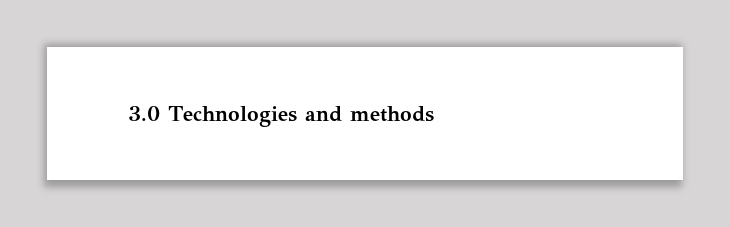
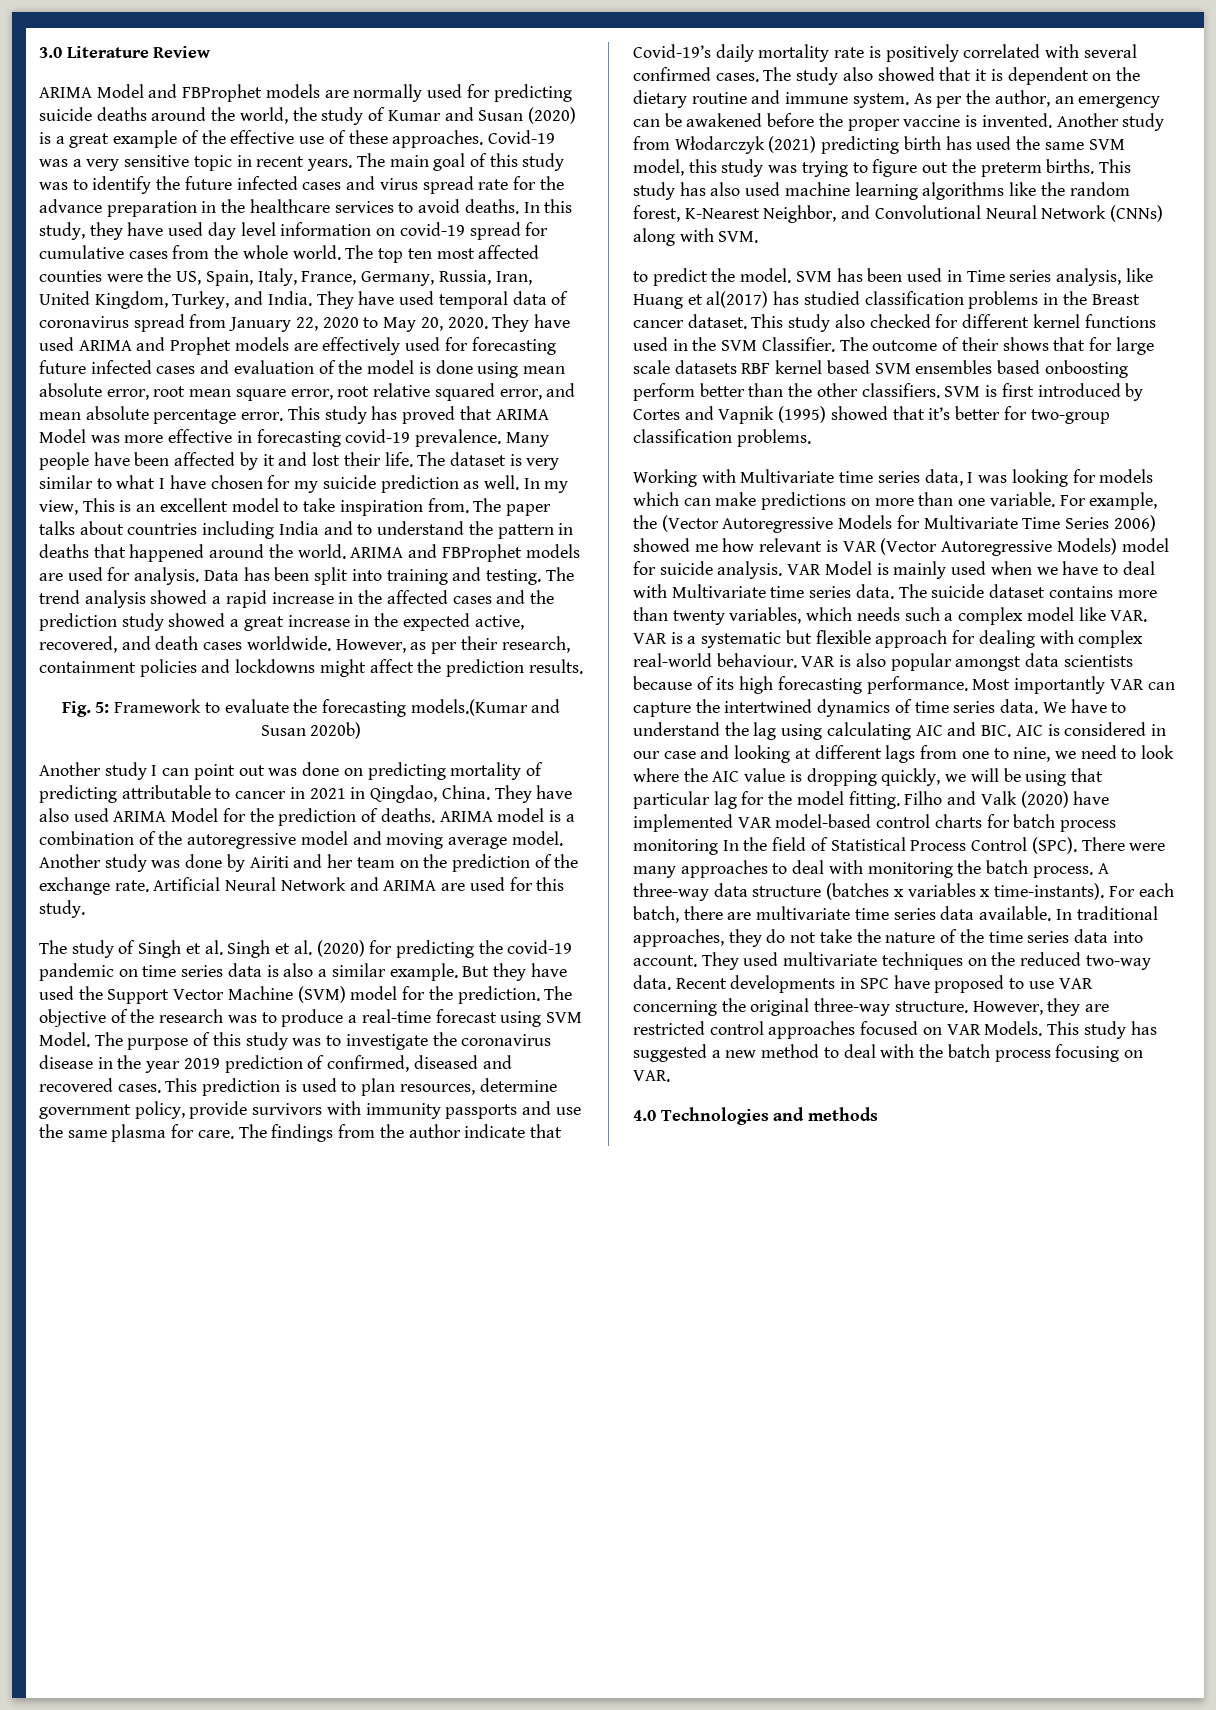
- 3.0 Technologies and methods
+ 3.0 Literature Review
+ ARIMA Model and FBProphet models are normally used for predicting suicide deaths around the world, the study of Kumar and Susan (2020) is a great example of the effective use of these approaches. Covid-19 was a very sensitive topic in recent years. The main goal of this study was to identify the future infected cases and virus spread rate for the advance preparation in the healthcare services to avoid deaths. In this study, they have used day level information on covid-19 spread for cumulative cases from the whole world. The top ten most affected counties were the US, Spain, Italy, France, Germany, Russia, Iran, United Kingdom, Turkey, and India. They have used temporal data of coronavirus spread from January 22, 2020 to May 20, 2020. They have used ARIMA and Prophet models are effectively used for forecasting future infected cases and evaluation of the model is done using mean absolute error, root mean square error, root relative squared error, and mean absolute percentage error. This study has proved that ARIMA Model was more effective in forecasting covid-19 prevalence. Many people have been affected by it and lost their life. The dataset is very similar to what I have chosen for my suicide prediction as well. In my view, This is an excellent model to take inspiration from. The paper talks about countries including India and to understand the pattern in deaths that happened around the world. ARIMA and FBProphet models are used for analysis. Data has been split into training and testing. The trend analysis showed a rapid increase in the affected cases and the prediction study showed a great increase in the expected active, recovered, and death cases worldwide. However, as per their research, containment policies and lockdowns might affect the prediction results.
+ Fig. 5: Framework to evaluate the forecasting models.(Kumar and Susan 2020b)
+ Another study I can point out was done on predicting mortality of predicting attributable to cancer in 2021 in Qingdao, China. They have also used ARIMA Model for the prediction of deaths. ARIMA model is a combination of the autoregressive model and moving average model. Another study was done by Airiti and her team on the prediction of the exchange rate. Artificial Neural Network and ARIMA are used for this study.
+ The study of Singh et al. Singh et al. (2020) for predicting the covid-19 pandemic on time series data is also a similar example. But they have used the Support Vector Machine (SVM) model for the prediction. The objective of the research was to produce a real-time forecast using SVM Model. The purpose of this study was to investigate the coronavirus disease in the year 2019 prediction of confirmed, diseased and recovered cases. This prediction is used to plan resources, determine government policy, provide survivors with immunity passports and use the same plasma for care. The findings from the author indicate that Covid-19’s daily mortality rate is positively correlated with several confirmed cases. The study also showed that it is dependent on the dietary routine and immune system. As per the author, an emergency can be awakened before the proper vaccine is invented. Another study from Włodarczyk (2021) predicting birth has used the same SVM model, this study was trying to figure out the preterm births. This study has also used machine learning algorithms like the random forest, K-Nearest Neighbor, and Convolutional Neural Network (CNNs) along with SVM.
+ to predict the model. SVM has been used in Time series analysis, like Huang et al(2017) has studied classification problems in the Breast cancer dataset. This study also checked for different kernel functions used in the SVM Classifier. The outcome of their shows that for large scale datasets RBF kernel based SVM ensembles based onboosting perform better than the other classifiers. SVM is first introduced by Cortes and Vapnik (1995) showed that it’s better for two-group classification problems.
+ Working with Multivariate time series data, I was looking for models which can make predictions on more than one variable. For example, the (Vector Autoregressive Models for Multivariate Time Series 2006) showed me how relevant is VAR (Vector Autoregressive Models) model for suicide analysis. VAR Model is mainly used when we have to deal with Multivariate time series data. The suicide dataset contains more than twenty variables, which needs such a complex model like VAR. VAR is a systematic but flexible approach for dealing with complex real-world behaviour. VAR is also popular amongst data scientists because of its high forecasting performance. Most importantly VAR can capture the intertwined dynamics of time series data. We have to understand the lag using calculating AIC and BIC. AIC is considered in our case and looking at different lags from one to nine, we need to look where the AIC value is dropping quickly, we will be using that particular lag for the model fitting. Filho and Valk (2020) have implemented VAR model-based control charts for batch process monitoring In the field of Statistical Process Control (SPC). There were many approaches to deal with monitoring the batch process. A three-way data structure (batches x variables x time-instants). For each batch, there are multivariate time series data available. In traditional approaches, they do not take the nature of the time series data into account. They used multivariate techniques on the reduced two-way data. Recent developments in SPC have proposed to use VAR concerning the original three-way structure. However, they are restricted control approaches focused on VAR Models. This study has suggested a new method to deal with the batch process focusing on VAR.
+ 4.0 Technologies and methods

